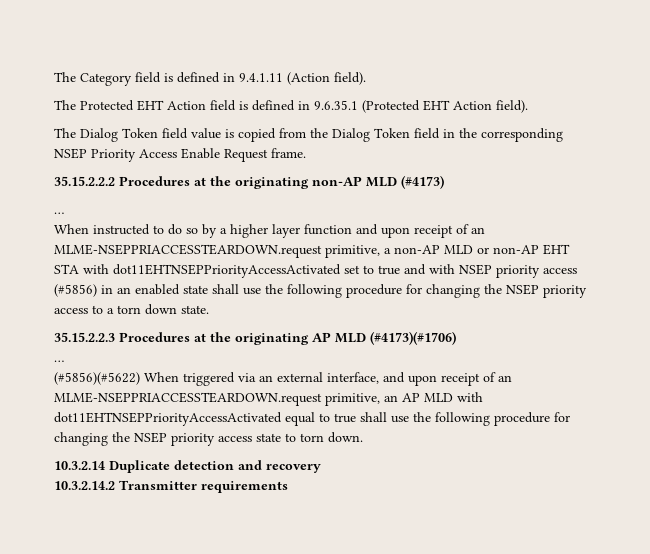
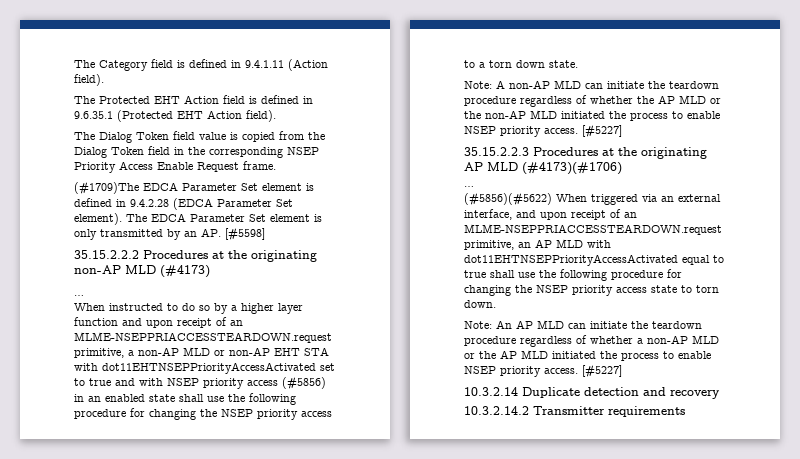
+ (#1709)The EDCA Parameter Set element is defined in 9.4.2.28 (EDCA Parameter Set element). The EDCA Parameter Set element is only transmitted by an AP. [#5598]
+ Note: A non-AP MLD can initiate the teardown procedure regardless of whether the AP MLD or the non-AP MLD initiated the process to enable NSEP priority access. [#5227]
+ Note: An AP MLD can initiate the teardown procedure regardless of whether a non-AP MLD or the AP MLD initiated the process to enable NSEP priority access. [#5227]

